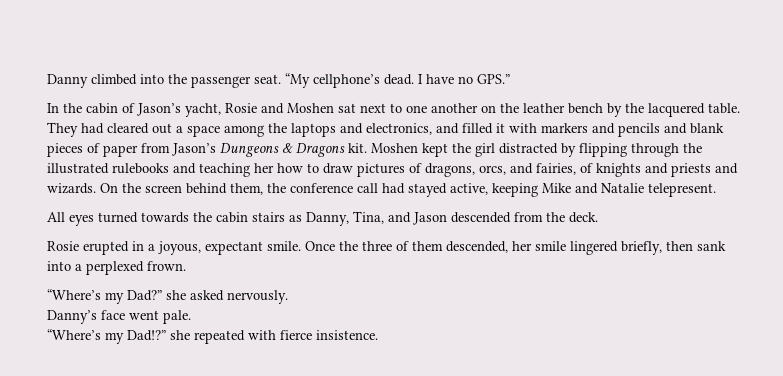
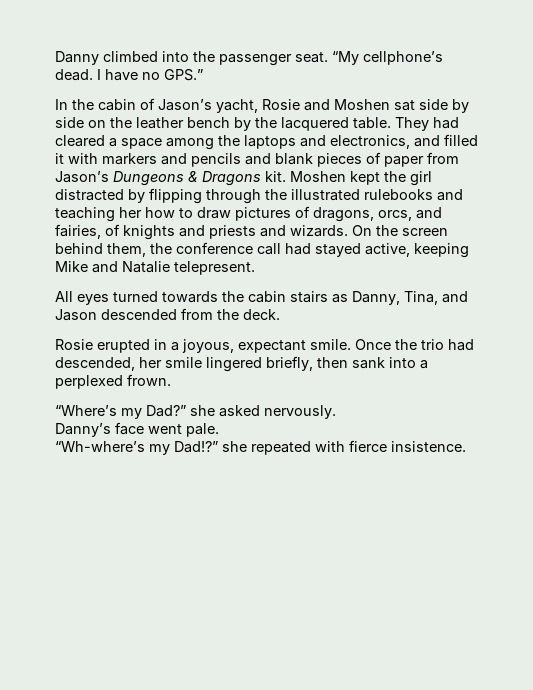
- In the cabin of Jason’s yacht, Rosie and Moshen sat next to one another on the leather bench by the lacquered table.
+ In the cabin of Jason’s yacht, Rosie and Moshen sat side by side on the leather bench by the lacquered table.
- They had cleared out a space among the laptops and electronics, and filled it with markers and pencils and blank pieces of paper from Jason’s Dungeons & Dragons kit.
+ They had cleared a space among the laptops and electronics, and filled it with markers and pencils and blank pieces of paper from Jason’s Dungeons & Dragons kit.
- Once the three of them descended, her smile lingered briefly, then sank into a perplexed frown.
+ Once the trio had descended, her smile lingered briefly, then sank into a perplexed frown.
- “Where’s my Dad!?” she repeated with fierce insistence.
+ “Wh-where’s my Dad!?” she repeated with fierce insistence.

